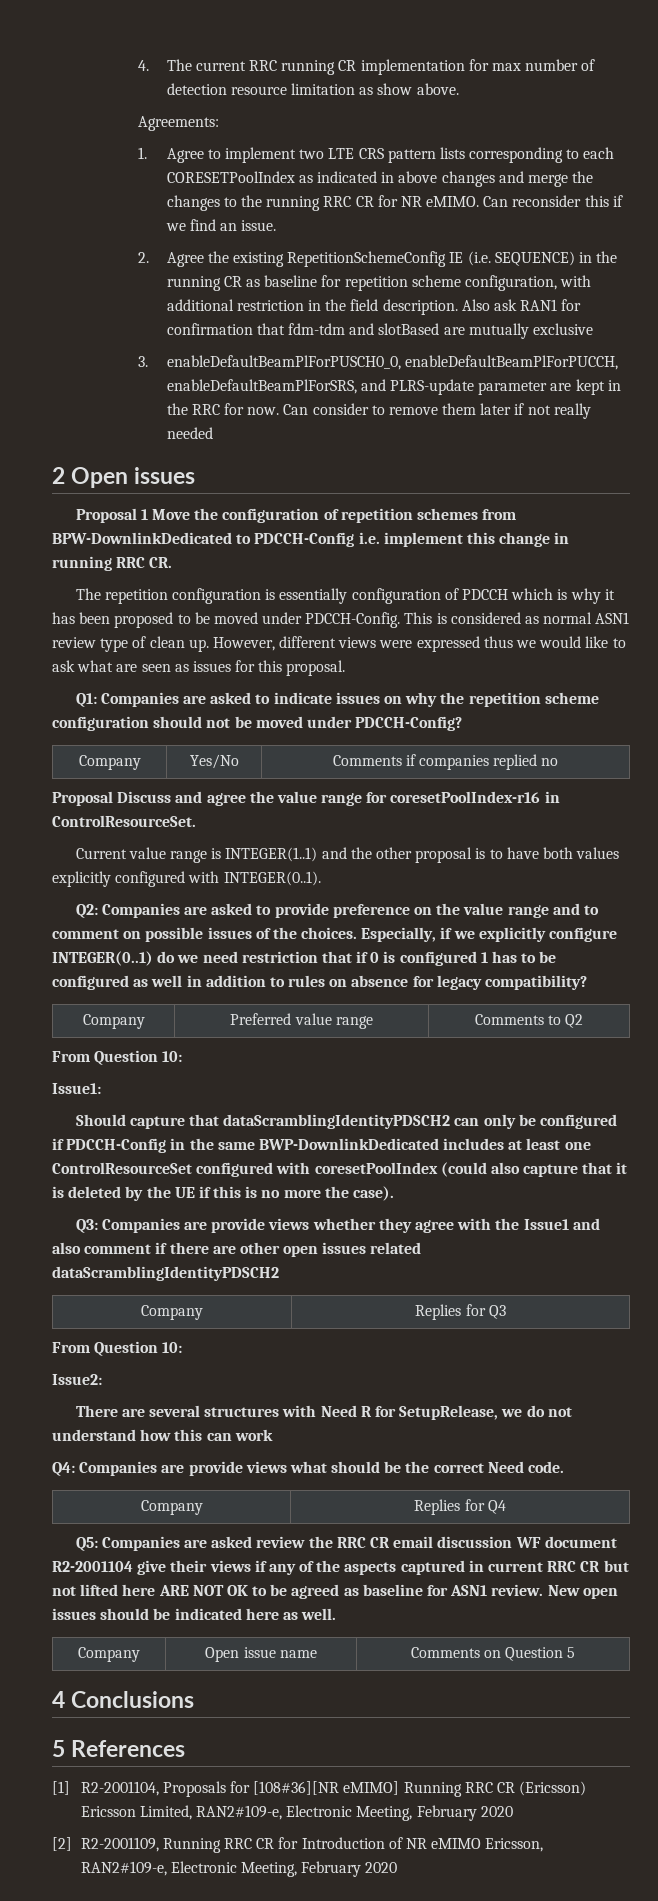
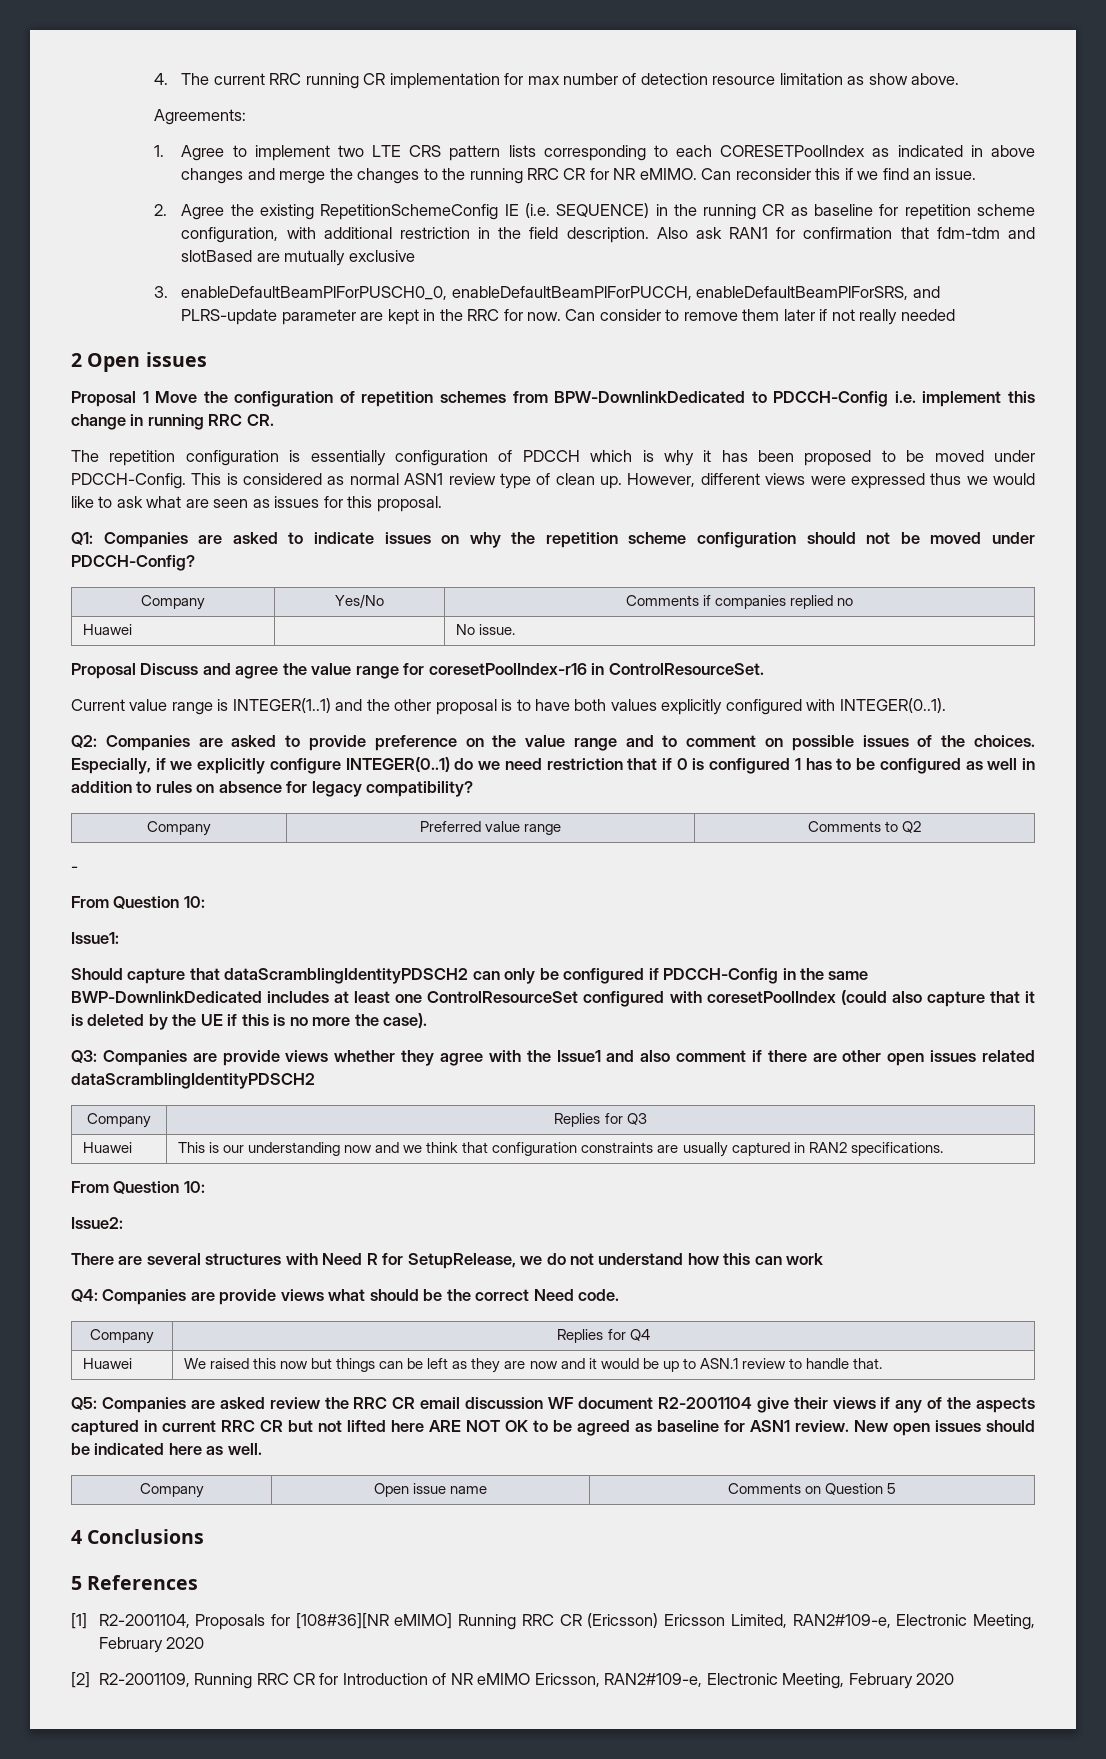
+ Huawei | | No issue.
+ -
+ Huawei | This is our understanding now and we think that configuration constraints are usually captured in RAN2 specifications.
+ Huawei | We raised this now but things can be left as they are now and it would be up to ASN.1 review to handle that.

